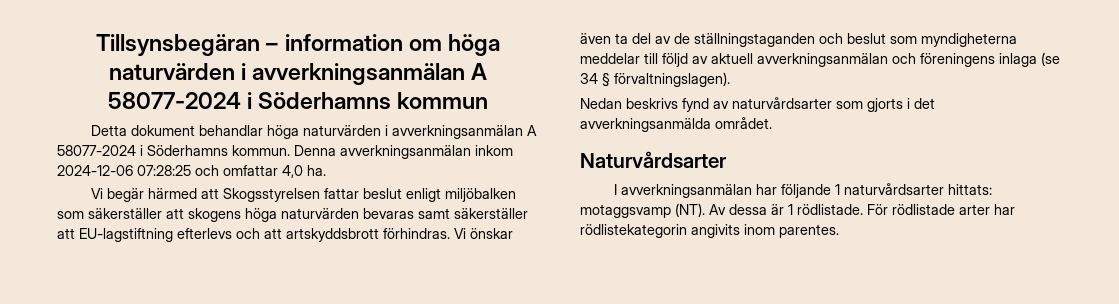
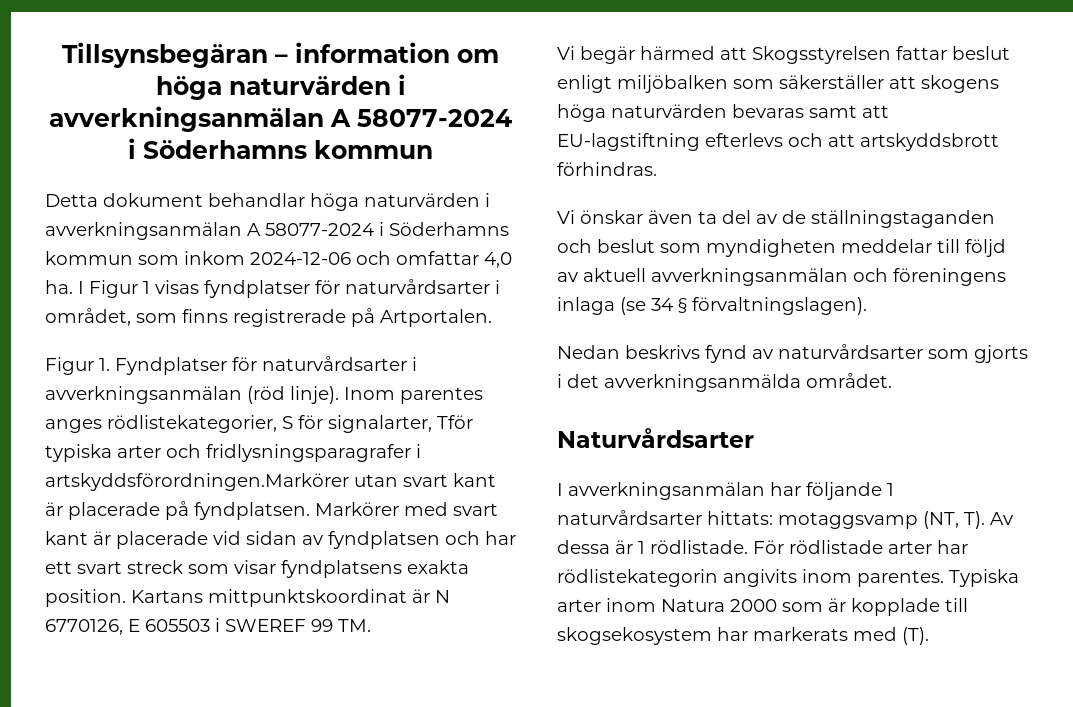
- Detta dokument behandlar höga naturvärden i avverkningsanmälan A 58077-2024 i Söderhamns kommun. Denna avverkningsanmälan inkom 2024-12-06 07:28:25 och omfattar 4,0 ha.
+ Detta dokument behandlar höga naturvärden i avverkningsanmälan A 58077-2024 i Söderhamns kommun som inkom 2024-12-06 och omfattar 4,0 ha. I Figur 1 visas fyndplatser för naturvårdsarter i området, som finns registrerade på Artportalen.
+ Figur 1. Fyndplatser för naturvårdsarter i avverkningsanmälan (röd linje). Inom parentes anges rödlistekategorier, S för signalarter, Tför typiska arter och fridlysningsparagrafer i artskyddsförordningen.Markörer utan svart kant är placerade på fyndplatsen. Markörer med svart kant är placerade vid sidan av fyndplatsen och har ett svart streck som visar fyndplatsens exakta position. Kartans mittpunktskoordinat är N 6770126, E 605503 i SWEREF 99 TM.
- Vi begär härmed att Skogsstyrelsen fattar beslut enligt miljöbalken som säkerställer att skogens höga naturvärden bevaras samt säkerställer att EU-lagstiftning efterlevs och att artskyddsbrott förhindras. Vi önskar även ta del av de ställningstaganden och beslut som myndigheterna meddelar till följd av aktuell avverkningsanmälan och föreningens inlaga (se 34 § förvaltningslagen).
+ Vi begär härmed att Skogsstyrelsen fattar beslut enligt miljöbalken som säkerställer att skogens höga naturvärden bevaras samt att EU-lagstiftning efterlevs och att artskyddsbrott förhindras.
+ Vi önskar även ta del av de ställningstaganden och beslut som myndigheten meddelar till följd av aktuell avverkningsanmälan och föreningens inlaga (se 34 § förvaltningslagen).
- I avverkningsanmälan har följande 1 naturvårdsarter hittats: motaggsvamp (NT). Av dessa är 1 rödlistade.
+ I avverkningsanmälan har följande 1 naturvårdsarter hittats: motaggsvamp (NT, T). Av dessa är 1 rödlistade.
+ Typiska arter inom Natura 2000 som är kopplade till skogsekosystem har markerats med (T).

